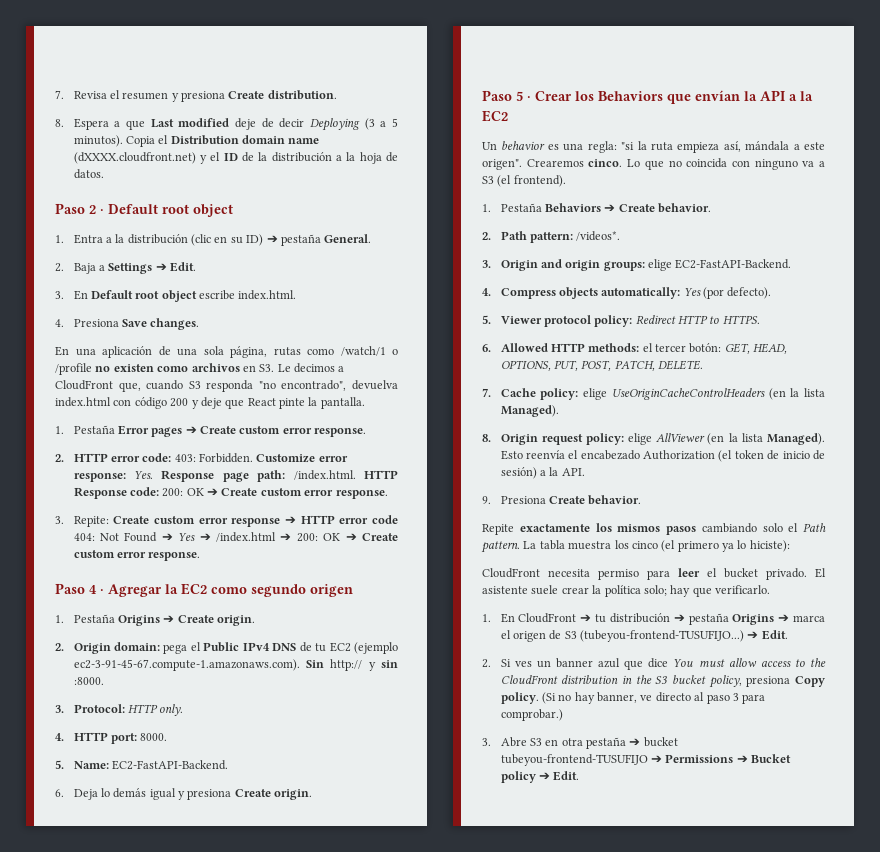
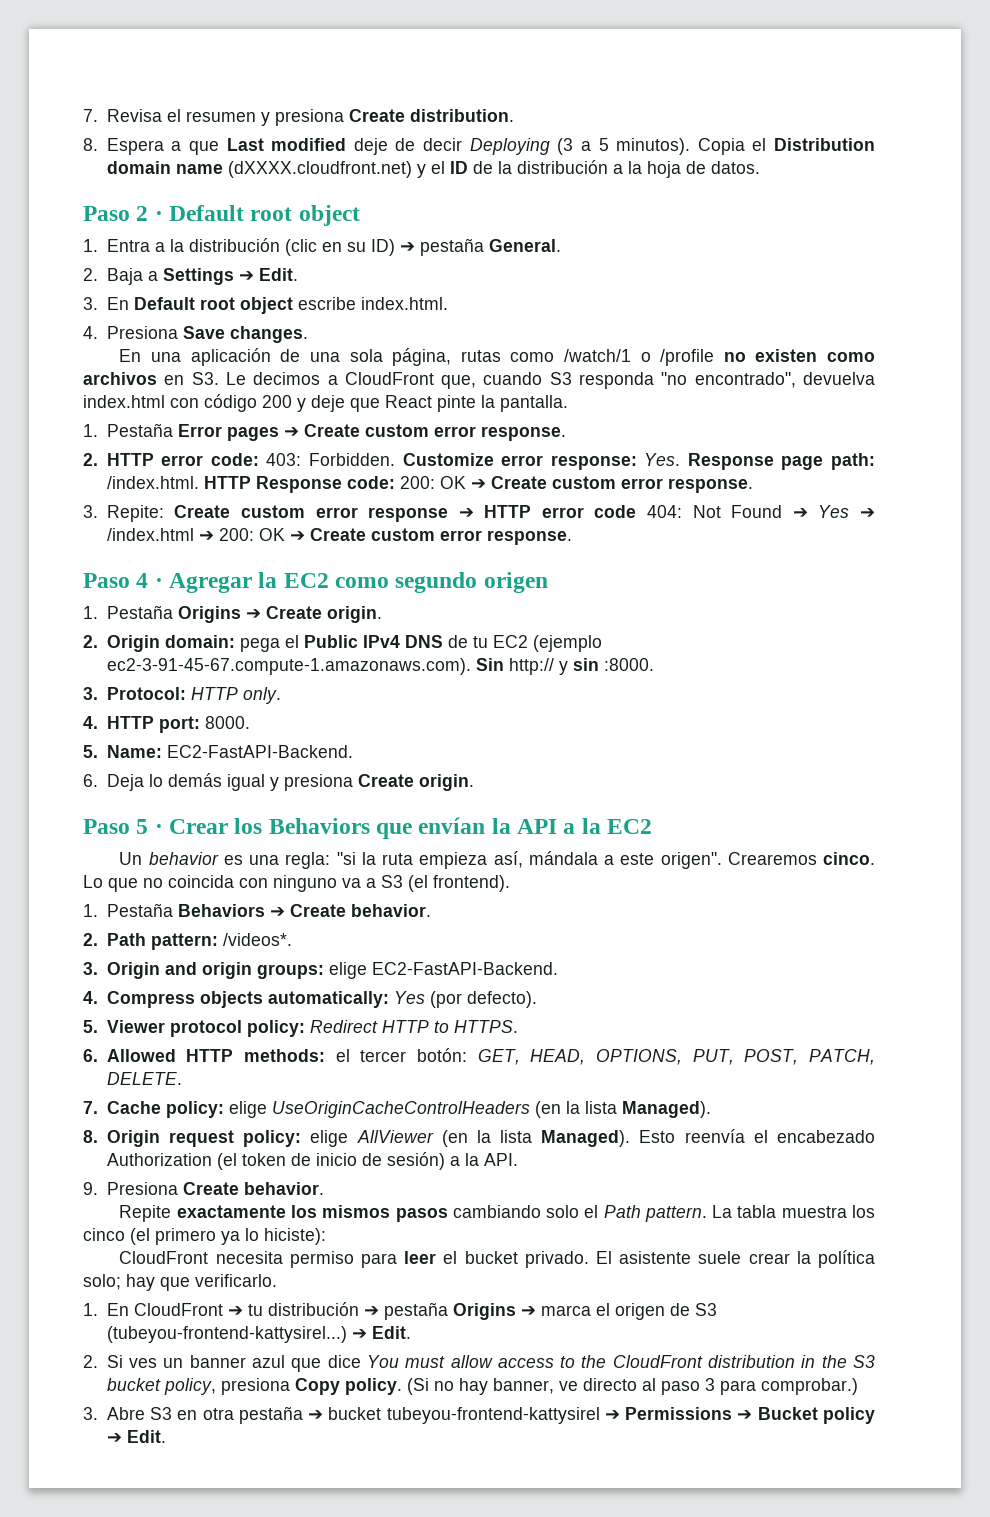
- 1. En CloudFront ➔ tu distribución ➔ pestaña Origins ➔ marca el origen de S3 (tubeyou-frontend-TUSUFIJO...)
+ 1. En CloudFront ➔ tu distribución ➔ pestaña Origins ➔ marca el origen de S3 (tubeyou-frontend-kattysirel...)
- 3. Abre S3 en otra pestaña ➔ bucket tubeyou-frontend-TUSUFIJO ➔ Permissions ➔ Bucket policy ➔ Edit.
+ 3. Abre S3 en otra pestaña ➔ bucket tubeyou-frontend-kattysirel ➔ Permissions ➔ Bucket policy ➔ Edit.

